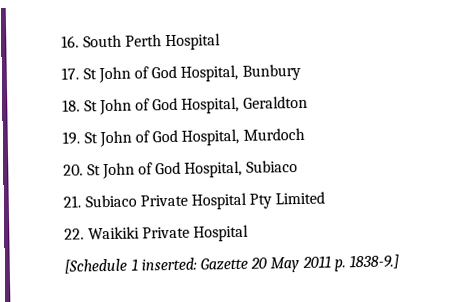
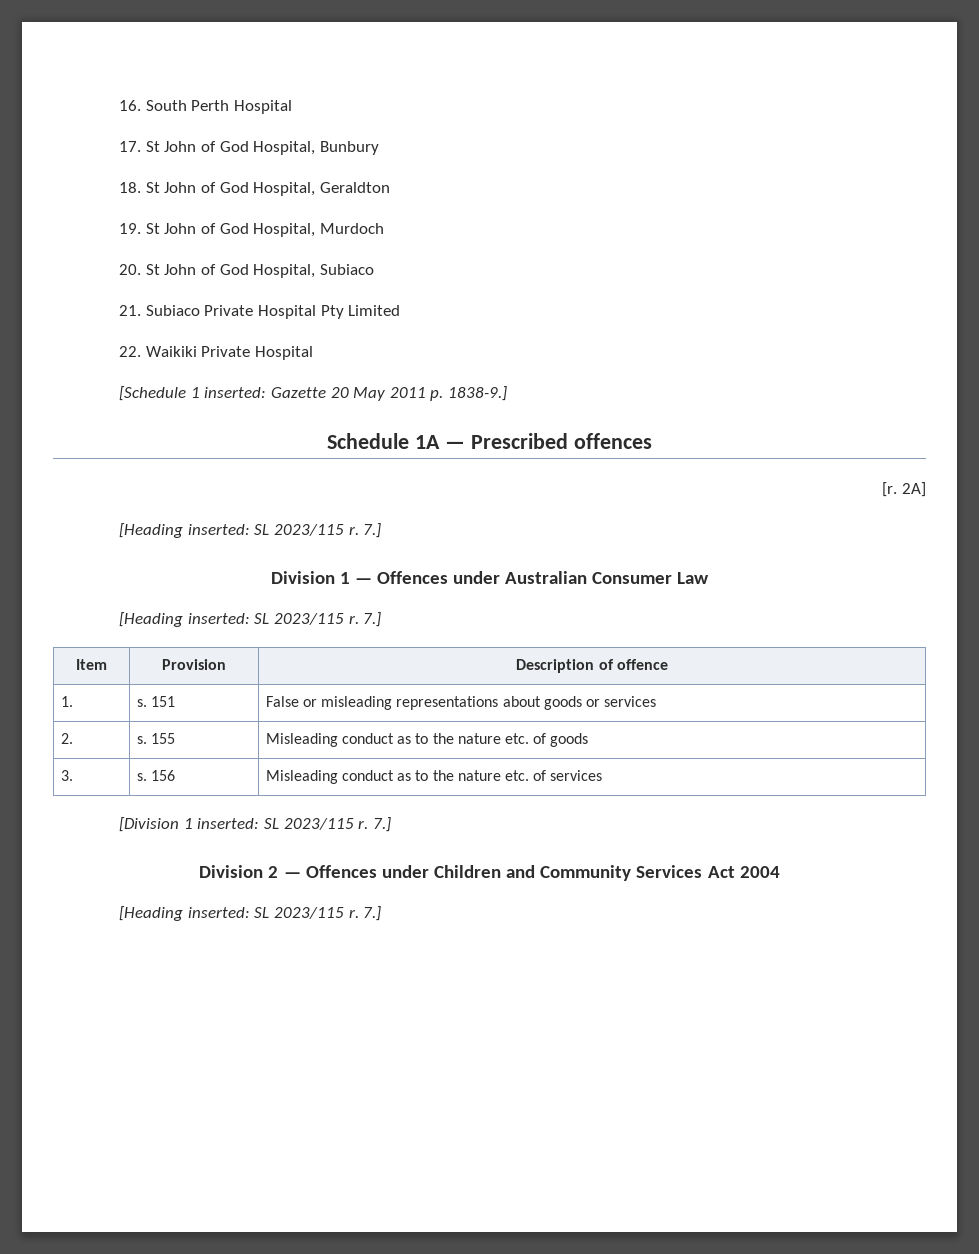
+ Schedule 1A — Prescribed offences
+ [r. 2A]
+ [Heading inserted: SL 2023/115 r. 7.]
+ Division 1 — Offences under Australian Consumer Law
+ [Heading inserted: SL 2023/115 r. 7.]
+ Item | Provision | Description of offence
+ 1. | s. 151 | False or misleading representations about goods or services
+ 2. | s. 155 | Misleading conduct as to the nature etc. of goods
+ 3. | s. 156 | Misleading conduct as to the nature etc. of services
+ [Division 1 inserted: SL 2023/115 r. 7.]
+ Division 2 — Offences under Children and Community Services Act 2004
+ [Heading inserted: SL 2023/115 r. 7.]

